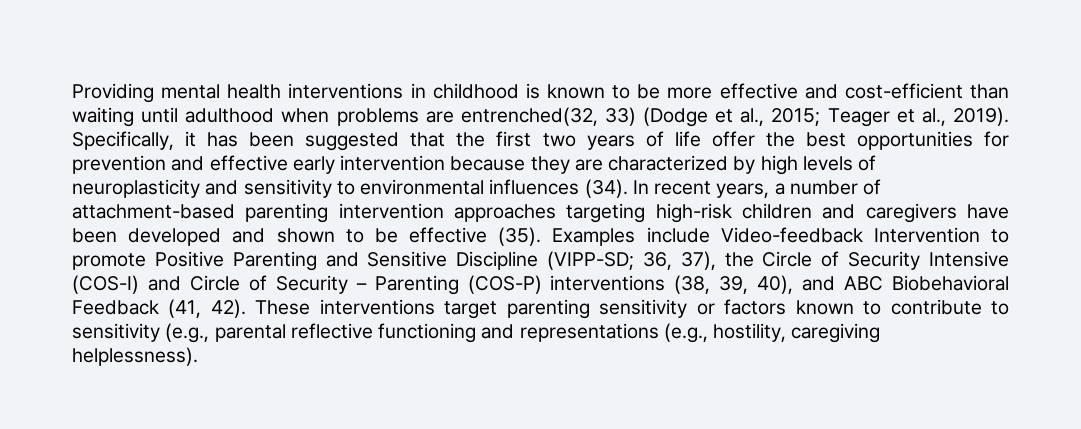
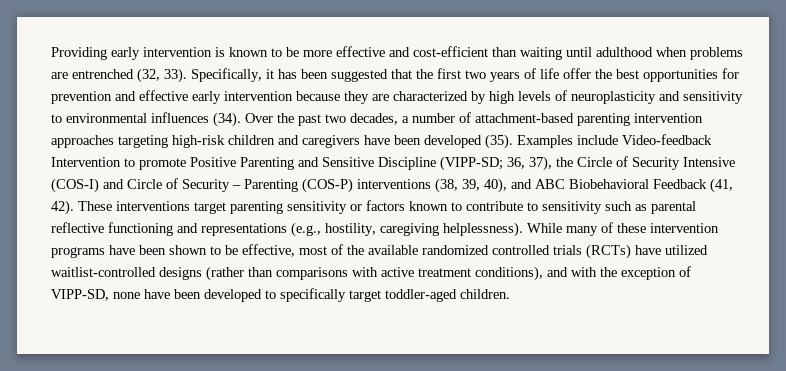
- Providing mental health interventions in childhood is known to be more effective and cost-efficient than waiting until adulthood when problems are entrenched(32, 33) (Dodge et al., 2015; Teager et al., 2019).
+ Providing early intervention is known to be more effective and cost-efficient than waiting until adulthood when problems are entrenched (32, 33).
- In recent years, a number of attachment-based parenting intervention approaches targeting high-risk children and caregivers have been developed and shown to be effective (35).
+ Over the past two decades, a number of attachment-based parenting intervention approaches targeting high-risk children and caregivers have been developed (35).
- These interventions target parenting sensitivity or factors known to contribute to sensitivity (e.g., parental reflective functioning and representations (e.g., hostility, caregiving helplessness).
+ These interventions target parenting sensitivity or factors known to contribute to sensitivity such as parental reflective functioning and representations (e.g., hostility, caregiving helplessness).
+ While many of these intervention programs have been shown to be effective, most of the available randomized controlled trials (RCTs) have utilized waitlist-controlled designs (rather than comparisons with active treatment conditions), and with the exception of VIPP-SD, none have been developed to specifically target toddler-aged children.

